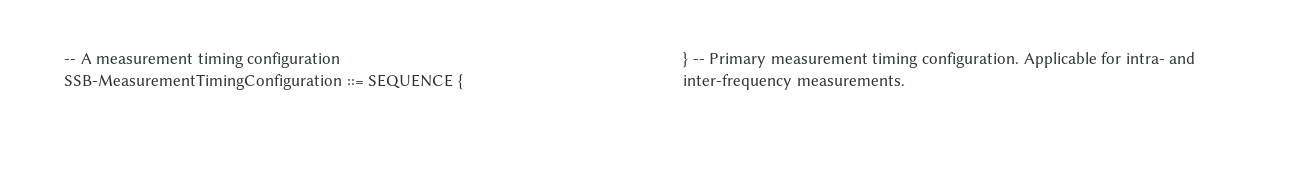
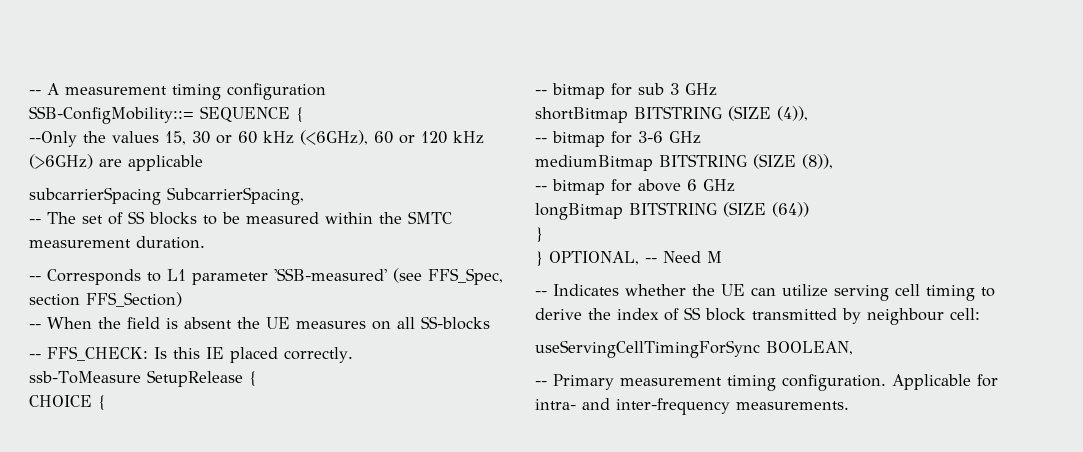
- SSB-MeasurementTimingConfiguration ::= SEQUENCE {
+ SSB-ConfigMobility::= SEQUENCE {
- } -- Primary measurement timing configuration.
+ --Only the values 15, 30 or 60 kHz (<6GHz), 60 or 120 kHz (>6GHz) are applicable
+ subcarrierSpacing SubcarrierSpacing,
+ -- The set of SS blocks to be measured within the SMTC measurement duration.
+ -- Corresponds to L1 parameter 'SSB-measured' (see FFS_Spec, section FFS_Section)
+ -- When the field is absent the UE measures on all SS-blocks
+ -- FFS_CHECK: Is this IE placed correctly.
+ ssb-ToMeasure SetupRelease {
+ CHOICE {
+ -- bitmap for sub 3 GHz
+ shortBitmap BITSTRING (SIZE (4)),
+ -- bitmap for 3-6 GHz
+ mediumBitmap BITSTRING (SIZE (8)),
+ -- bitmap for above 6 GHz
+ longBitmap BITSTRING (SIZE (64))
+ }
+ } OPTIONAL, -- Need M
+ -- Indicates whether the UE can utilize serving cell timing to derive the index of SS block transmitted by neighbour cell:
+ useServingCellTimingForSync BOOLEAN,
+ -- Primary measurement timing configuration.

